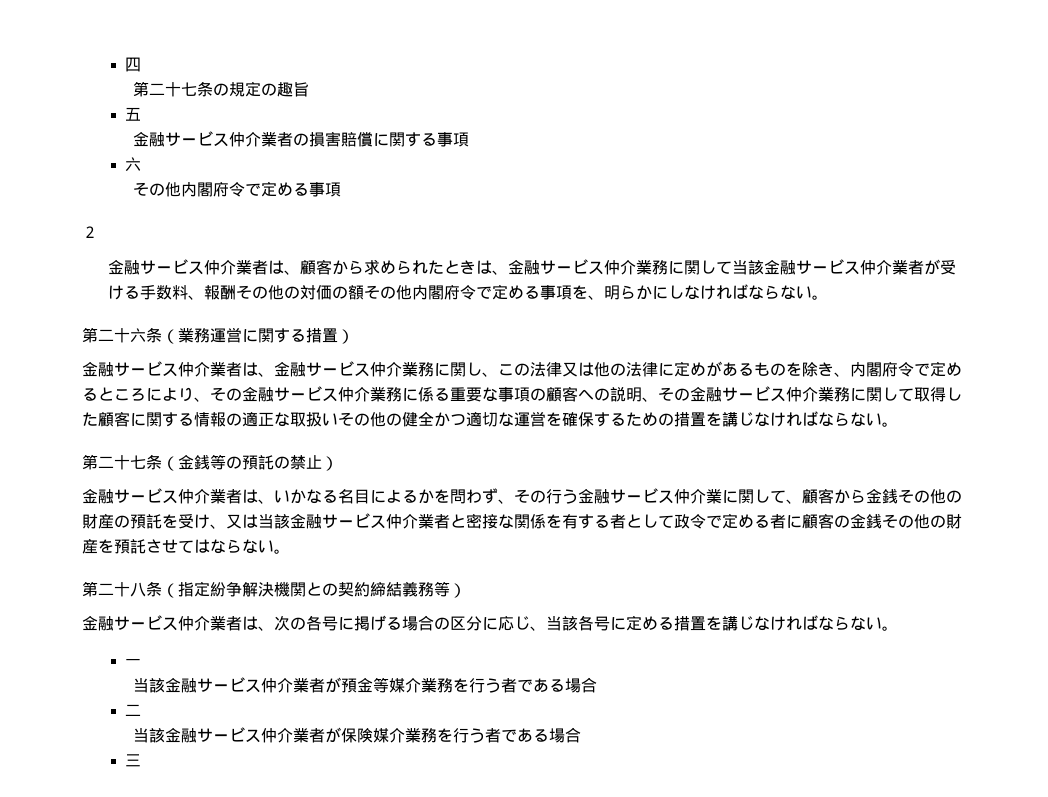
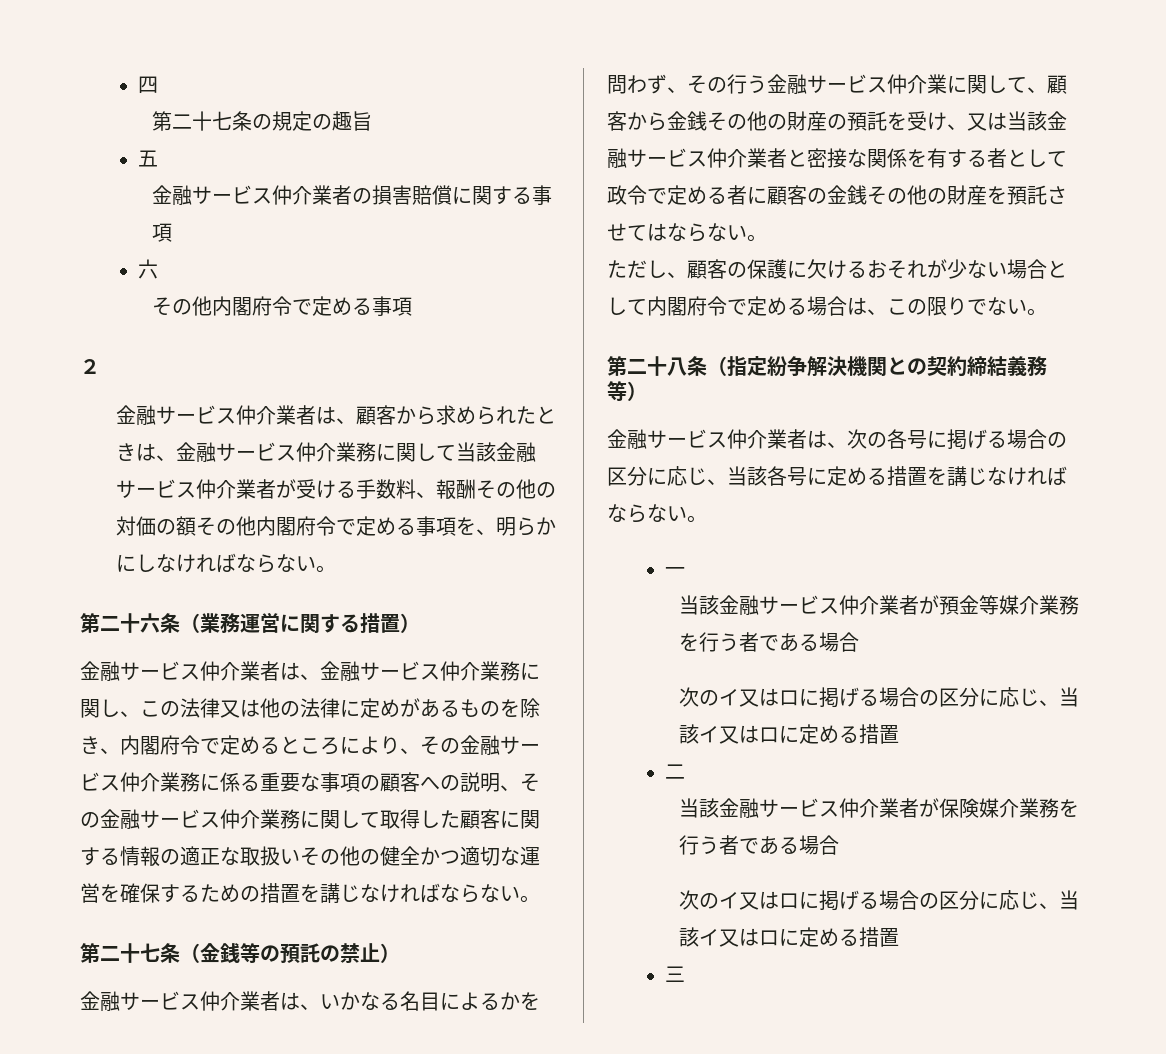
+ ただし、顧客の保護に欠けるおそれが少ない場合として内閣府令で定める場合は、この限りでない。
  当該金融サービス仲介業者が預金等媒介業務を行う者である場合
+ 次のイ又はロに掲げる場合の区分に応じ、当該イ又はロに定める措置
  当該金融サービス仲介業者が保険媒介業務を行う者である場合
+ 次のイ又はロに掲げる場合の区分に応じ、当該イ又はロに定める措置

